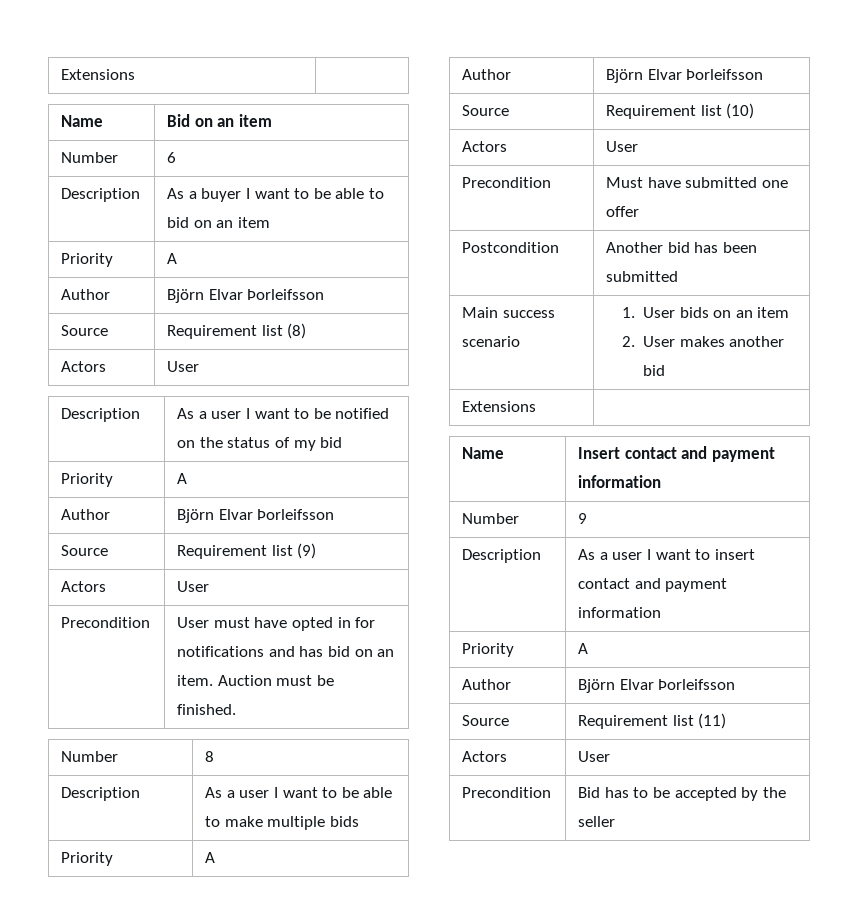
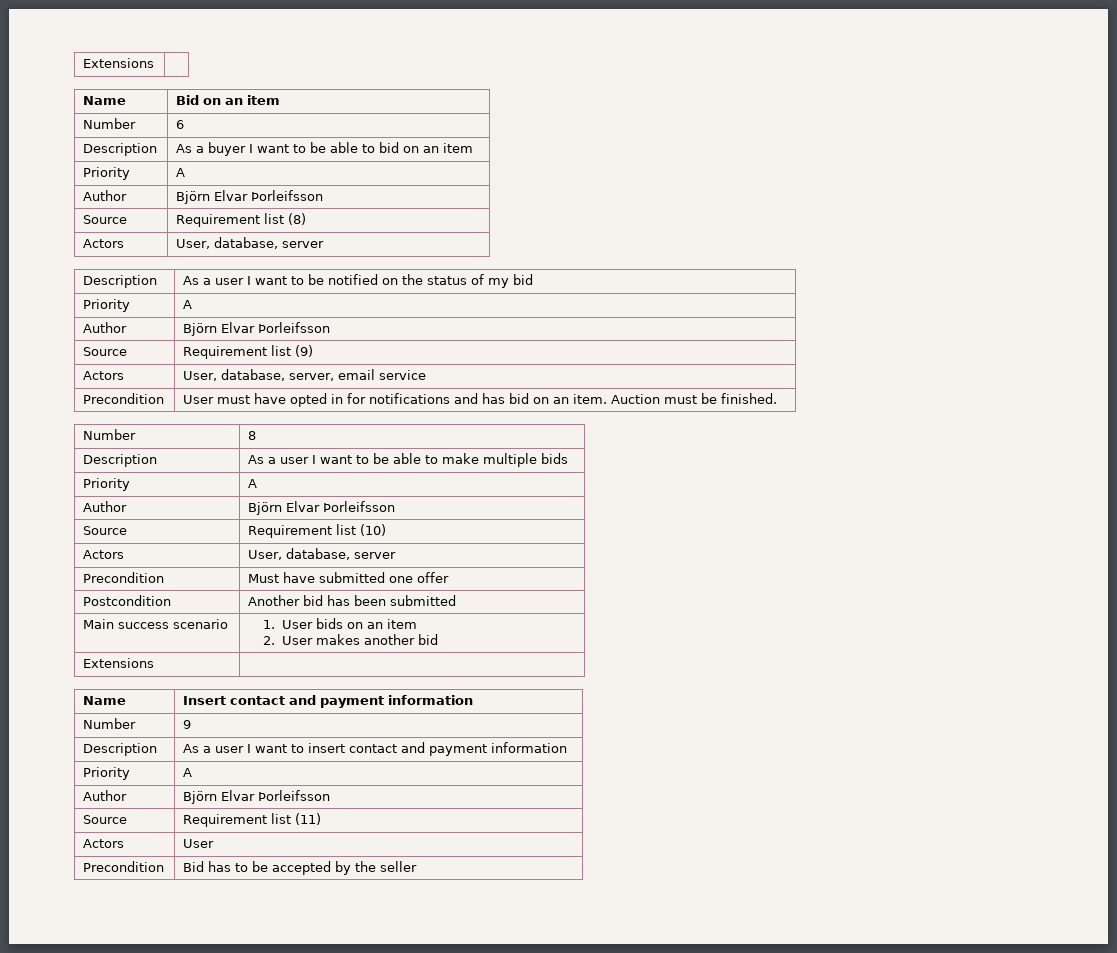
  Source | Requirement list (8)
- Actors | User
+ Actors | User, database, server
  Source | Requirement list (9)
- Actors | User
+ Actors | User, database, server, email service
  Source | Requirement list (10)
- Actors | User
+ Actors | User, database, server

